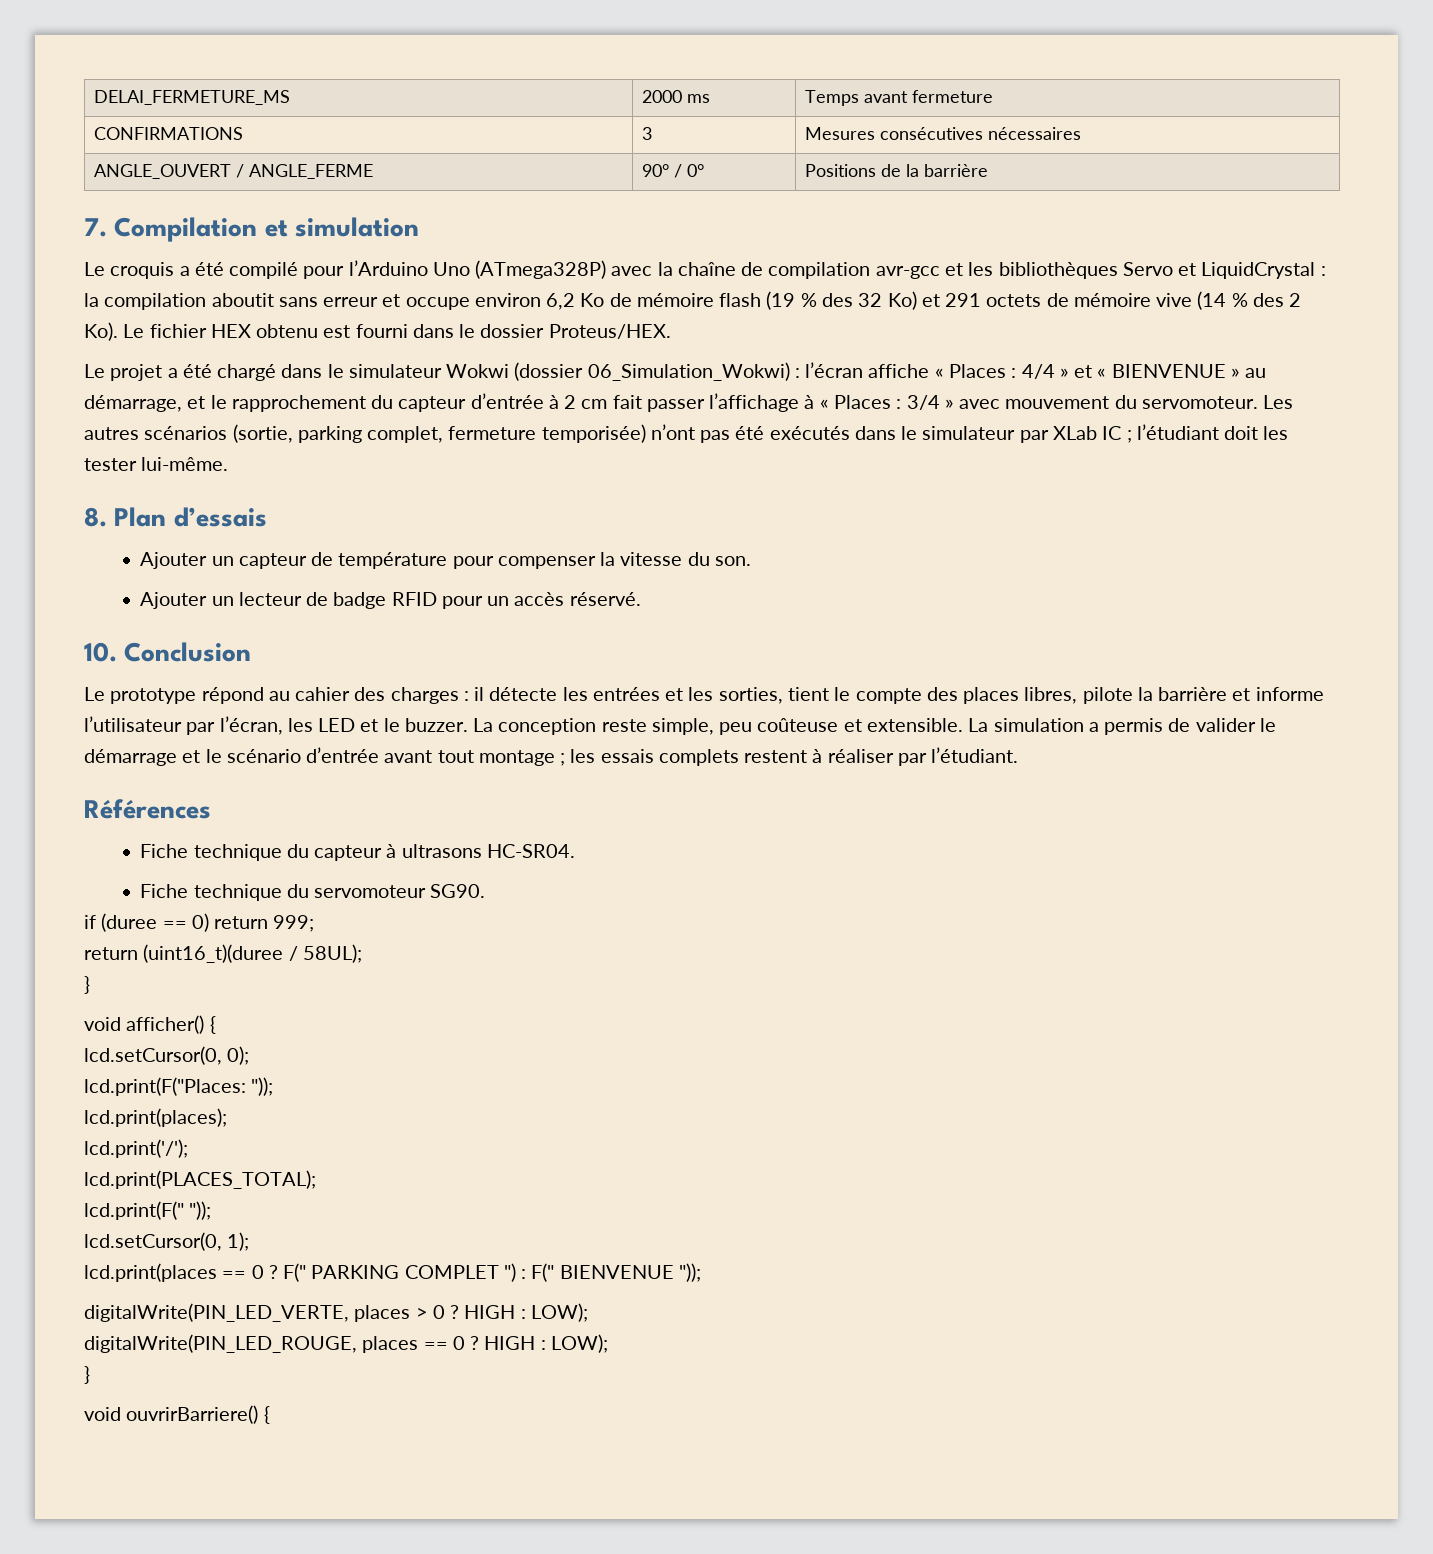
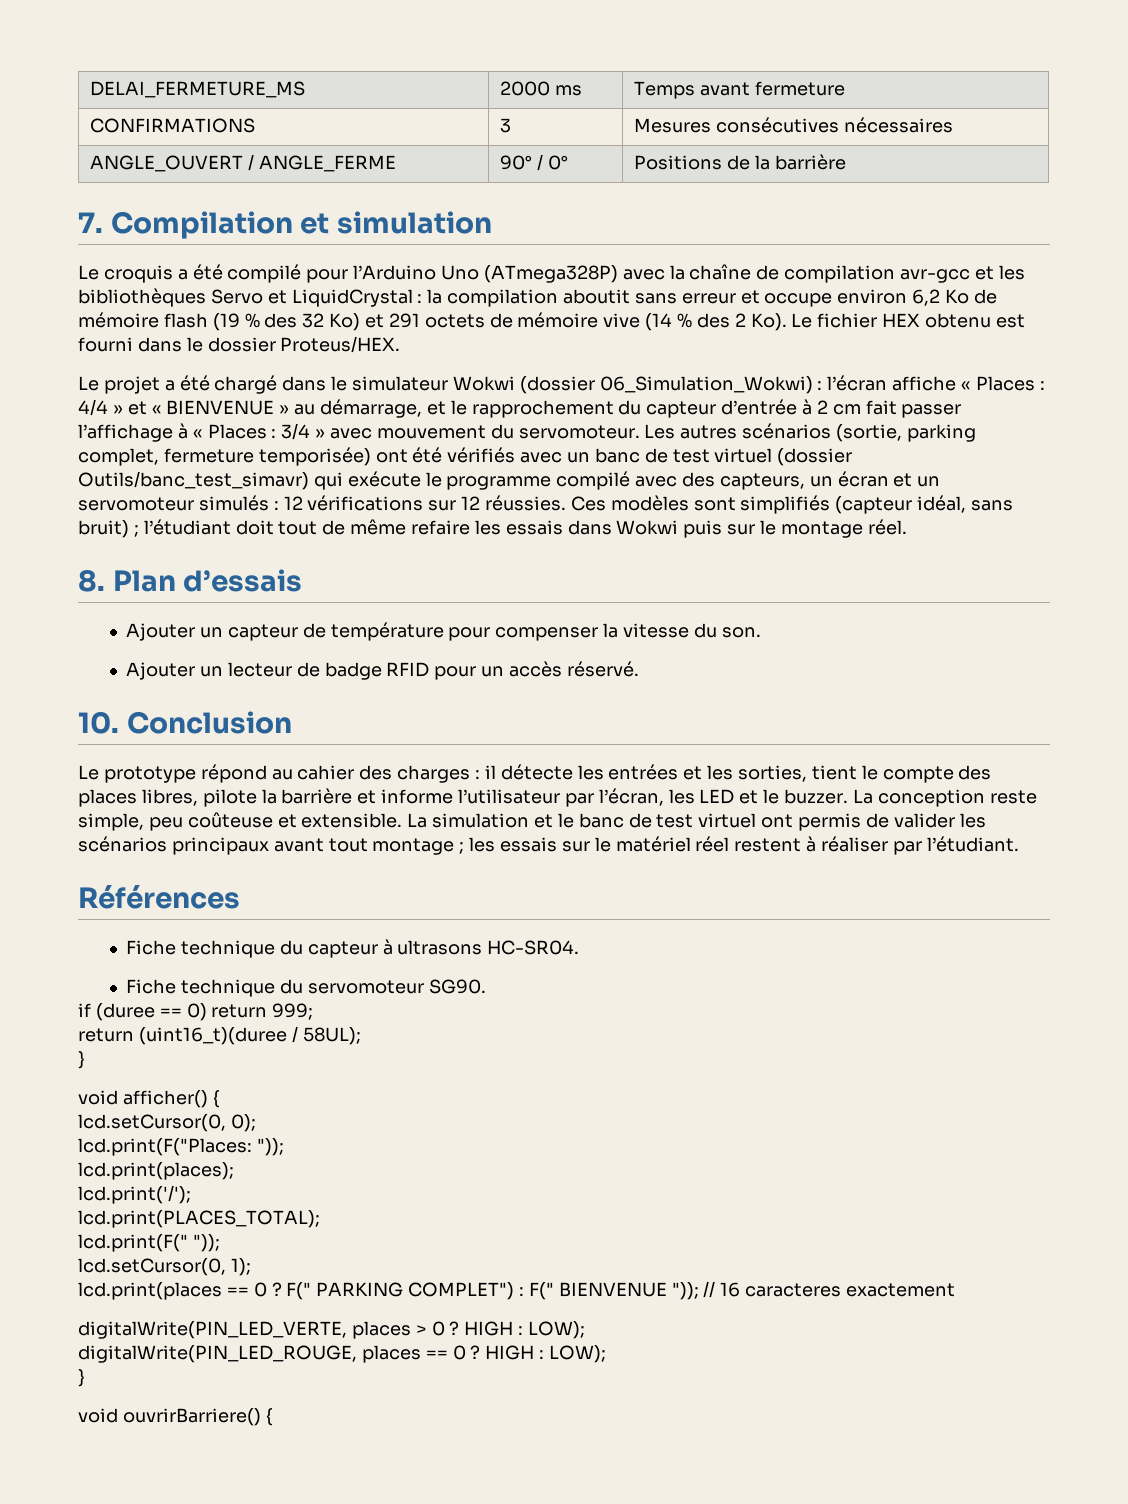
- Les autres scénarios (sortie, parking complet, fermeture temporisée) n’ont pas été exécutés dans le simulateur par XLab IC ; l’étudiant doit les tester lui-même.
+ Les autres scénarios (sortie, parking complet, fermeture temporisée) ont été vérifiés avec un banc de test virtuel (dossier Outils/banc_test_simavr) qui exécute le programme compilé avec des capteurs, un écran et un servomoteur simulés : 12 vérifications sur 12 réussies. Ces modèles sont simplifiés (capteur idéal, sans bruit) ; l’étudiant doit tout de même refaire les essais dans Wokwi puis sur le montage réel.
- La simulation a permis de valider le démarrage et le scénario d’entrée avant tout montage ; les essais complets restent à réaliser par l’étudiant.
+ La simulation et le banc de test virtuel ont permis de valider les scénarios principaux avant tout montage ; les essais sur le matériel réel restent à réaliser par l’étudiant.
- F(" PARKING COMPLET ") : F(" BIENVENUE "));
+ F(" PARKING COMPLET") : F(" BIENVENUE ")); // 16 caracteres exactement

